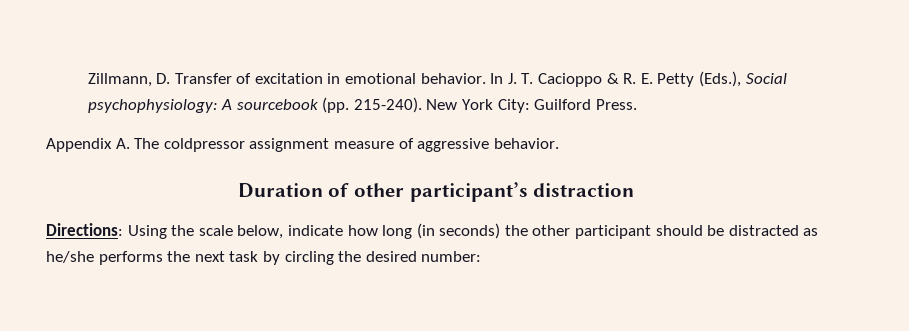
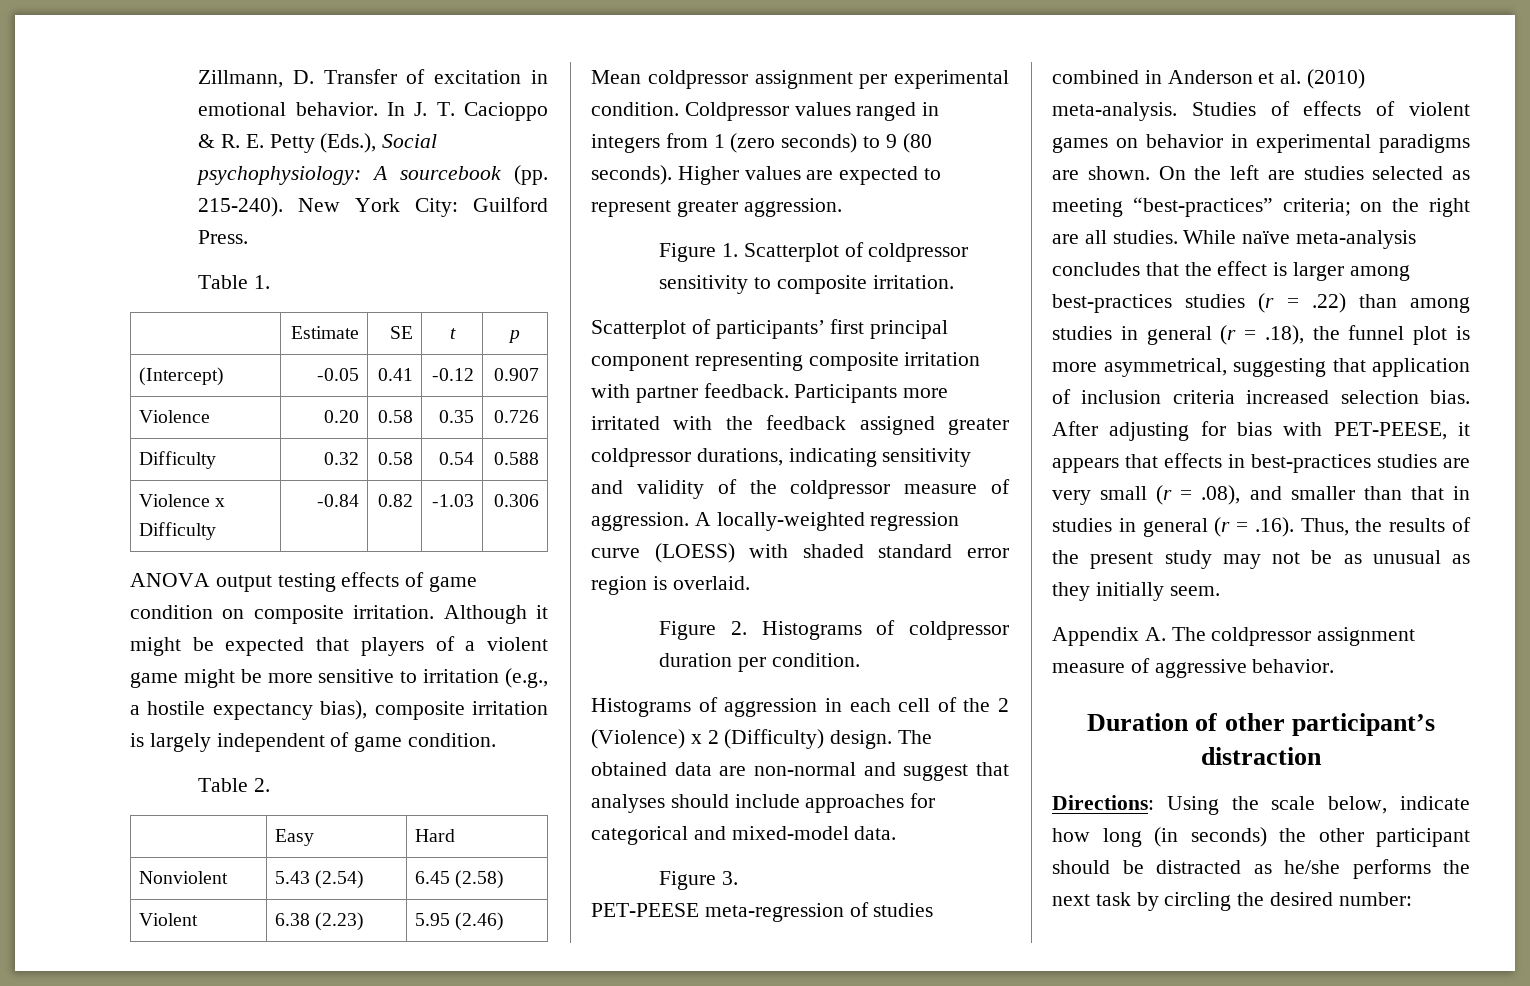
+ Table 1.
+ | Estimate | SE | t | p
+ (Intercept) | -0.05 | 0.41 | -0.12 | 0.907
+ Violence | 0.20 | 0.58 | 0.35 | 0.726
+ Difficulty | 0.32 | 0.58 | 0.54 | 0.588
+ Violence x Difficulty | -0.84 | 0.82 | -1.03 | 0.306
+ ANOVA output testing effects of game condition on composite irritation. Although it might be expected that players of a violent game might be more sensitive to irritation (e.g., a hostile expectancy bias), composite irritation is largely independent of game condition.
+ Table 2.
+ | Easy | Hard
+ Nonviolent | 5.43 (2.54) | 6.45 (2.58)
+ Violent | 6.38 (2.23) | 5.95 (2.46)
+ Mean coldpressor assignment per experimental condition. Coldpressor values ranged in integers from 1 (zero seconds) to 9 (80 seconds). Higher values are expected to represent greater aggression.
+ Figure 1. Scatterplot of coldpressor sensitivity to composite irritation.
+ Scatterplot of participants’ first principal component representing composite irritation with partner feedback. Participants more irritated with the feedback assigned greater coldpressor durations, indicating sensitivity and validity of the coldpressor measure of aggression. A locally-weighted regression curve (LOESS) with shaded standard error region is overlaid.
+ Figure 2. Histograms of coldpressor duration per condition.
+ Histograms of aggression in each cell of the 2 (Violence) x 2 (Difficulty) design. The obtained data are non-normal and suggest that analyses should include approaches for categorical and mixed-model data.
+ Figure 3.
+ PET-PEESE meta-regression of studies combined in Anderson et al. (2010) meta-analysis. Studies of effects of violent games on behavior in experimental paradigms are shown. On the left are studies selected as meeting “best-practices” criteria; on the right are all studies. While naïve meta-analysis concludes that the effect is larger among best-practices studies (r = .22) than among studies in general (r = .18), the funnel plot is more asymmetrical, suggesting that application of inclusion criteria increased selection bias. After adjusting for bias with PET-PEESE, it appears that effects in best-practices studies are very small (r = .08), and smaller than that in studies in general (r = .16). Thus, the results of the present study may not be as unusual as they initially seem.

